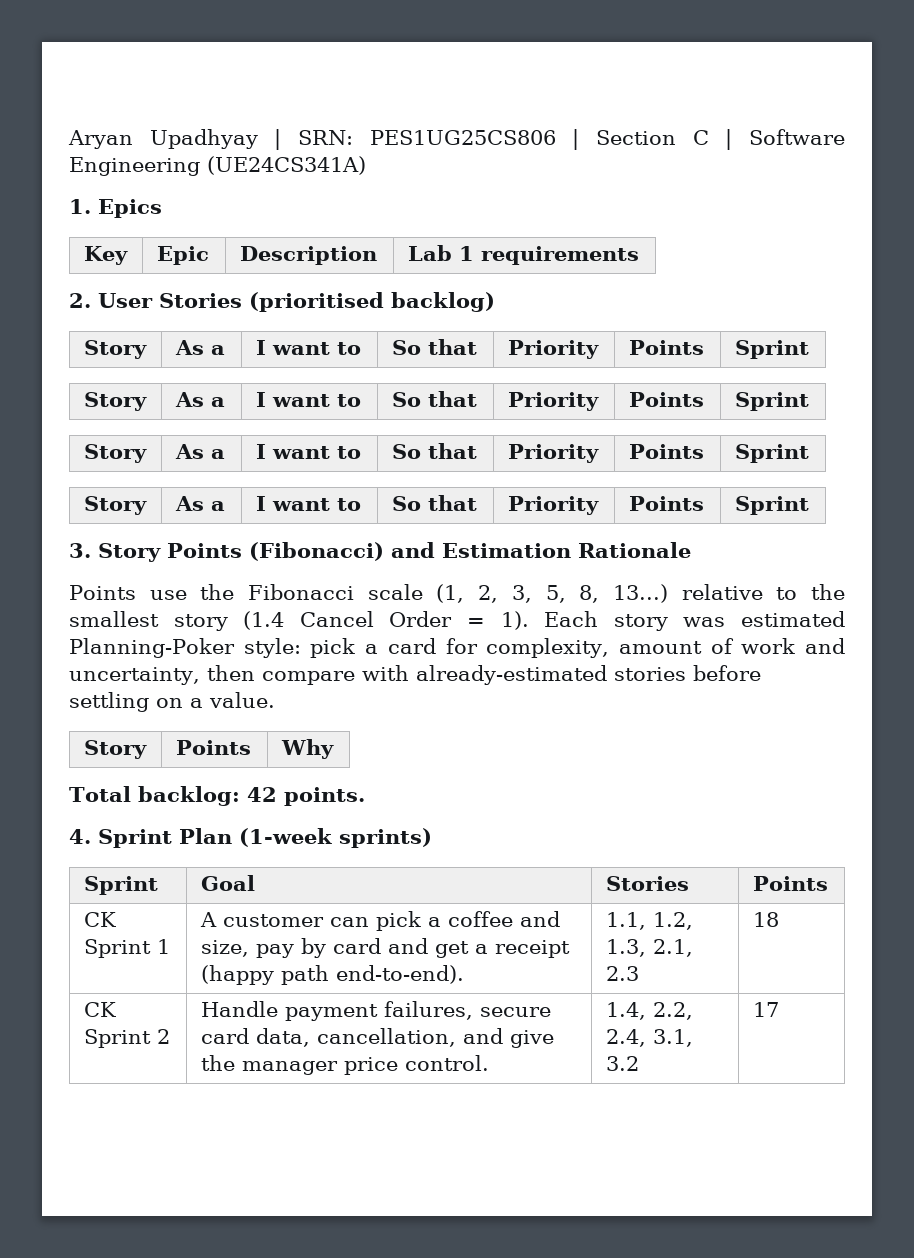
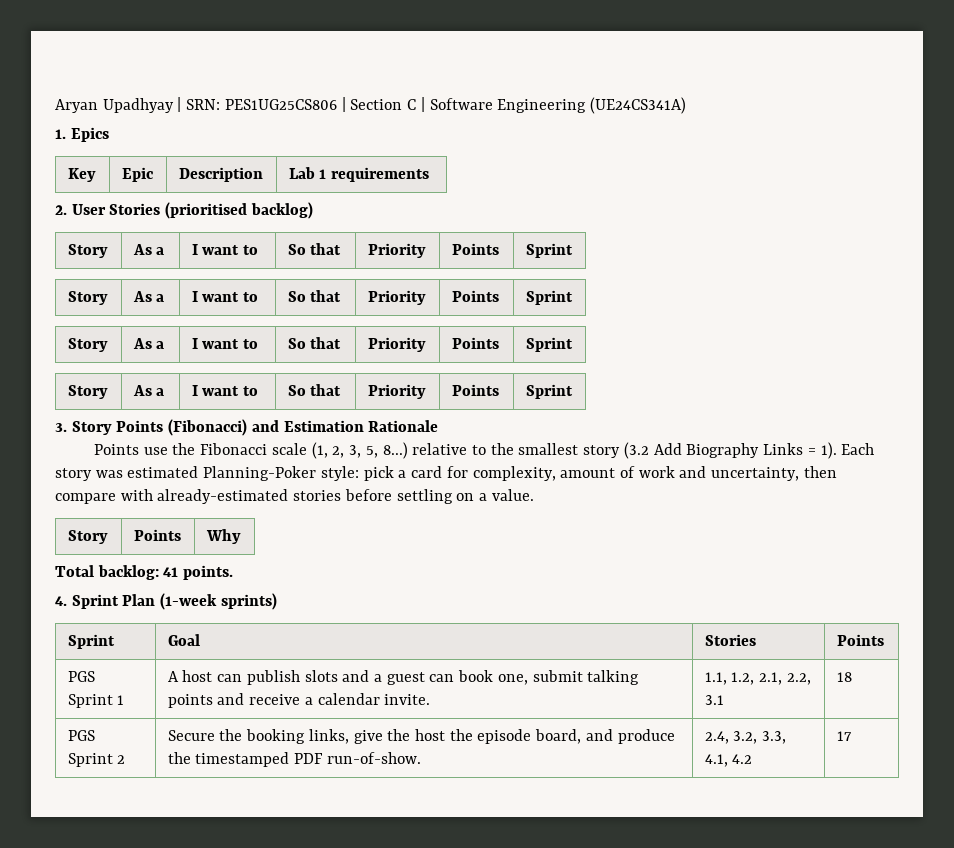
- Points use the Fibonacci scale (1, 2, 3, 5, 8, 13...) relative to the smallest story (1.4 Cancel Order = 1).
+ Points use the Fibonacci scale (1, 2, 3, 5, 8...) relative to the smallest story (3.2 Add Biography Links = 1).
- Total backlog: 42 points.
+ Total backlog: 41 points.
- CK Sprint 1 | A customer can pick a coffee and size, pay by card and get a receipt (happy path end-to-end). | 1.1, 1.2, 1.3, 2.1, 2.3 | 18
+ PGS Sprint 1 | A host can publish slots and a guest can book one, submit talking points and receive a calendar invite. | 1.1, 1.2, 2.1, 2.2, 3.1 | 18
- CK Sprint 2 | Handle payment failures, secure card data, cancellation, and give the manager price control. | 1.4, 2.2, 2.4, 3.1, 3.2 | 17
+ PGS Sprint 2 | Secure the booking links, give the host the episode board, and produce the timestamped PDF run-of-show. | 2.4, 3.2, 3.3, 4.1, 4.2 | 17

